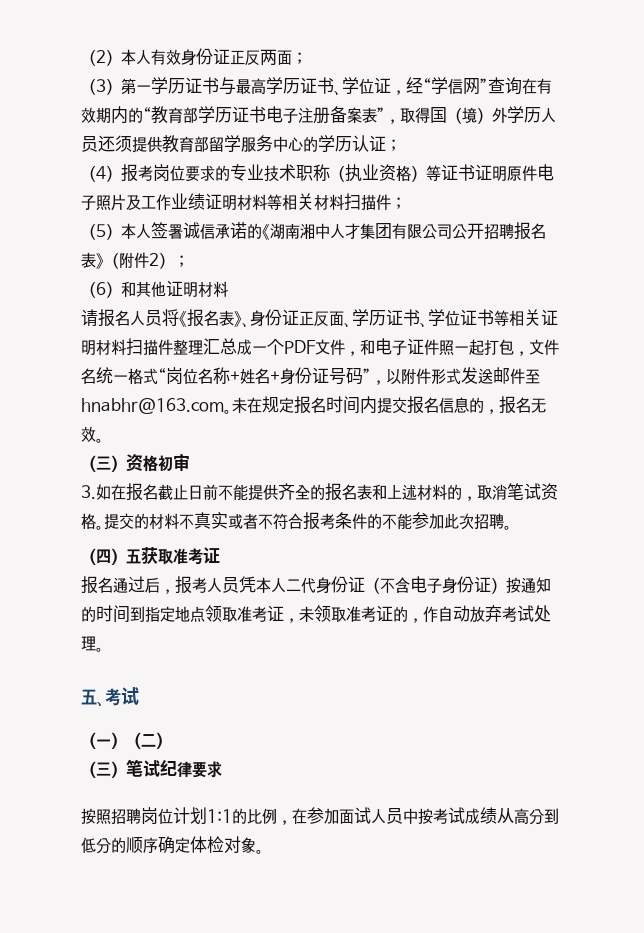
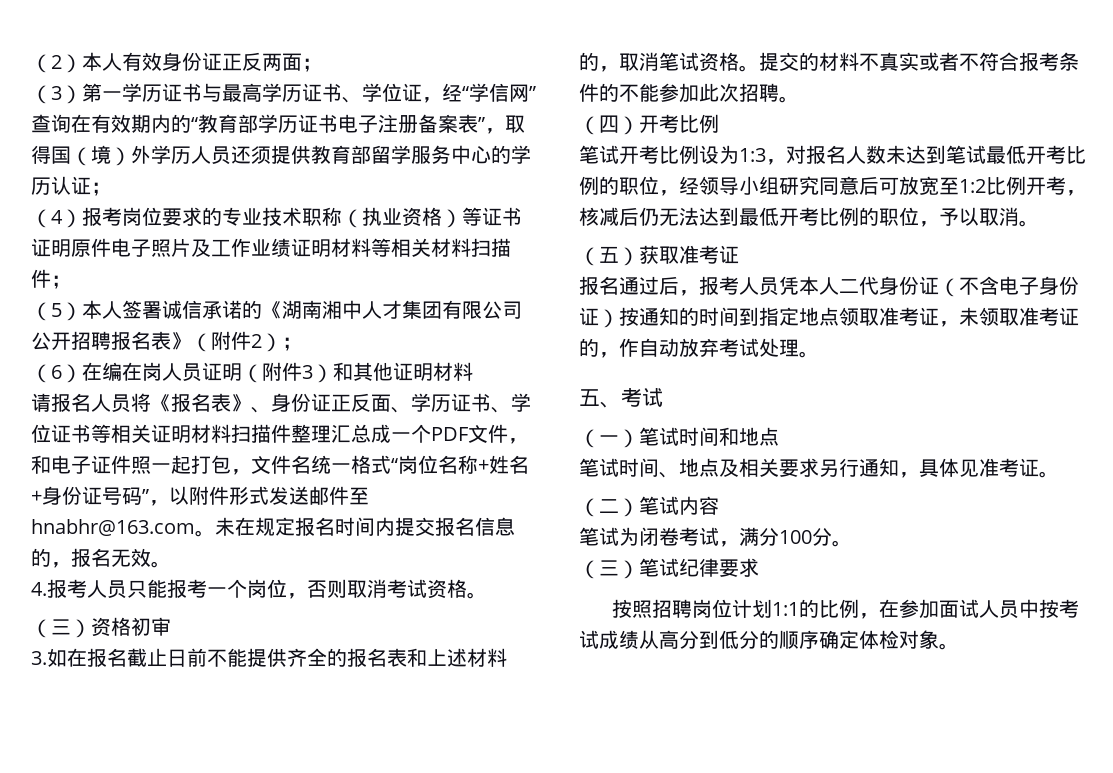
- （6）和其他证明材料
+ （6）在编在岗人员证明（附件3）和其他证明材料
+ 4.报考人员只能报考一个岗位，否则取消考试资格。
- （四）五获取准考证
+ （四）开考比例
+ 笔试开考比例设为1:3，对报名人数未达到笔试最低开考比例的职位，经领导小组研究同意后可放宽至1:2比例开考，核减后仍无法达到最低开考比例的职位，予以取消。
+ （五）获取准考证
- （一）（二）
+ （一）笔试时间和地点
+ 笔试时间、地点及相关要求另行通知，具体见准考证。
+ （二）笔试内容
+ 笔试为闭卷考试，满分100分。

